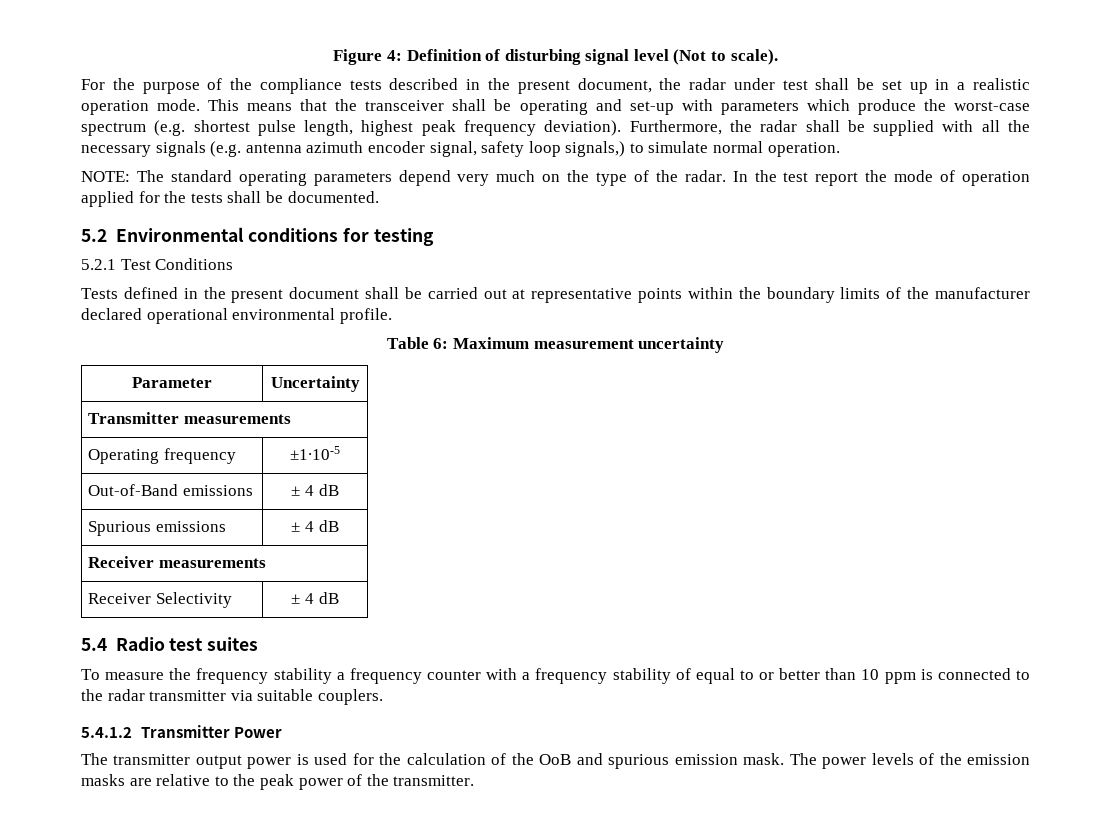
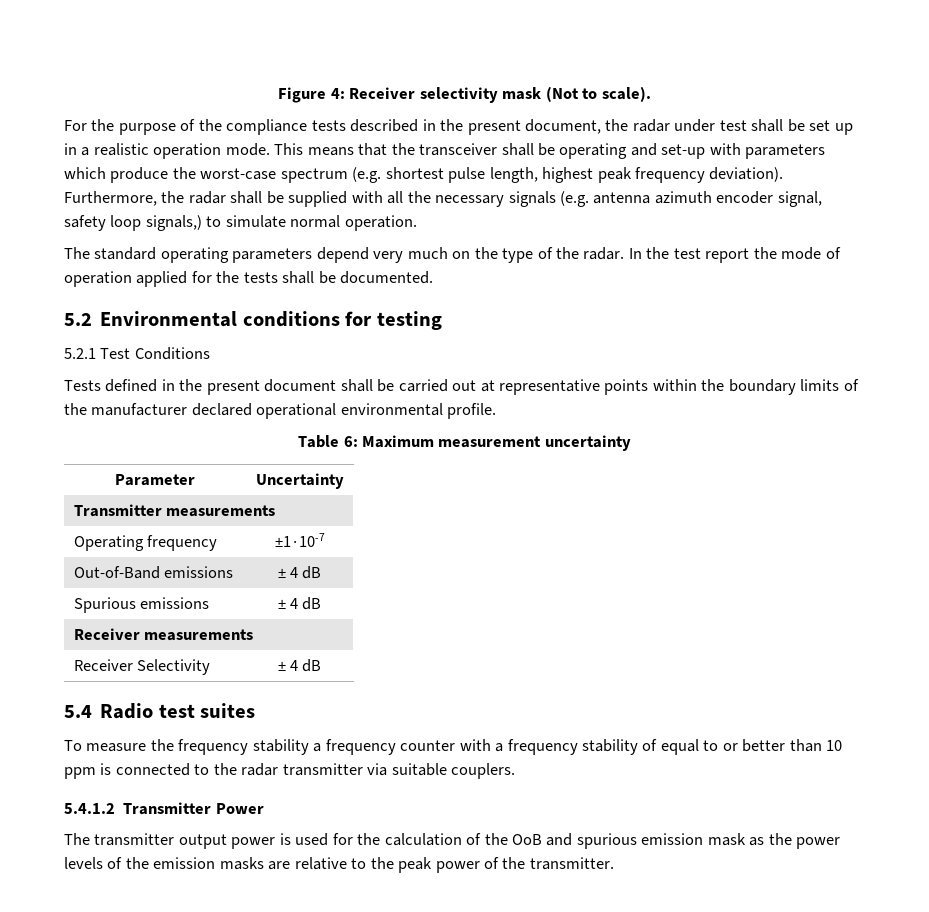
- Figure 4: Definition of disturbing signal level (Not to scale).
+ Figure 4: Receiver selectivity mask (Not to scale).
- NOTE: The standard operating parameters depend very much on the type of the radar.
+ The standard operating parameters depend very much on the type of the radar.
- Operating frequency | ±1∙10-5
+ Operating frequency | ±1∙10-7
- The transmitter output power is used for the calculation of the OoB and spurious emission mask. The power levels of the emission masks are relative to the peak power of the transmitter.
+ The transmitter output power is used for the calculation of the OoB and spurious emission mask as the power levels of the emission masks are relative to the peak power of the transmitter.

